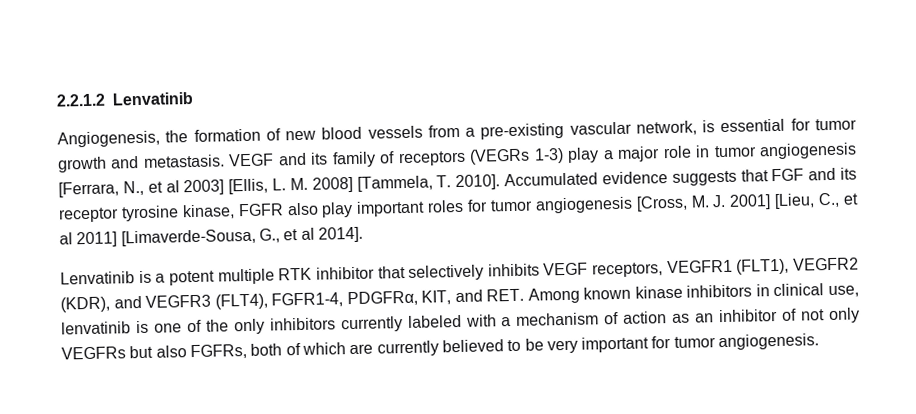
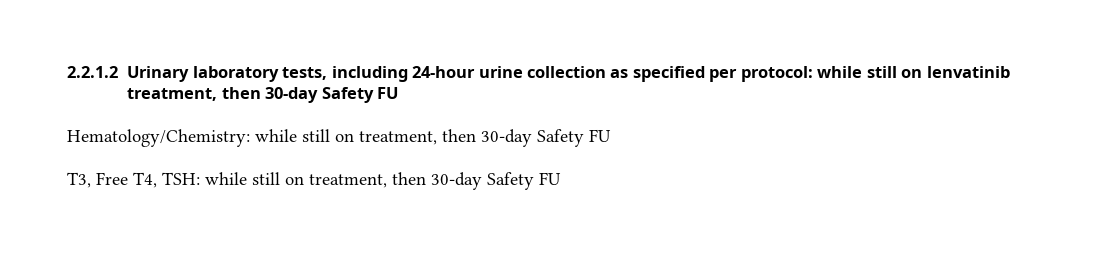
- 2.2.1.2 Lenvatinib
- Angiogenesis, the formation of new blood vessels from a pre-existing vascular network, is essential for tumor growth and metastasis. VEGF and its family of receptors (VEGRs 1-3) play a major role in tumor angiogenesis [Ferrara, N., et al 2003] [Ellis, L. M. 2008] [Tammela, T. 2010]. Accumulated evidence suggests that FGF and its receptor tyrosine kinase, FGFR also play important roles for tumor angiogenesis [Cross, M. J. 2001] [Lieu, C., et al 2011] [Limaverde-Sousa, G., et al 2014].
- Lenvatinib is a potent multiple RTK inhibitor that selectively inhibits VEGF receptors, VEGFR1 (FLT1), VEGFR2 (KDR), and VEGFR3 (FLT4), FGFR1-4, PDGFRα, KIT, and RET. Among known kinase inhibitors in clinical use, lenvatinib is one of the only inhibitors currently labeled with a mechanism of action as an inhibitor of not only VEGFRs but also FGFRs, both of which are currently believed to be very important for tumor angiogenesis.
+ 2.2.1.2 Urinary laboratory tests, including 24-hour urine collection as specified per protocol: while still on lenvatinib treatment, then 30-day Safety FU
+ Hematology/Chemistry: while still on treatment, then 30-day Safety FU
+ T3, Free T4, TSH: while still on treatment, then 30-day Safety FU

